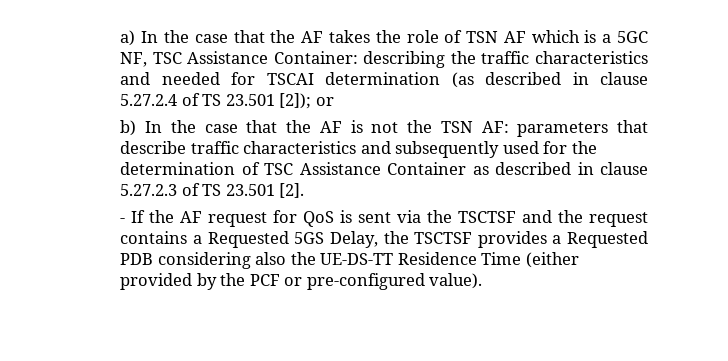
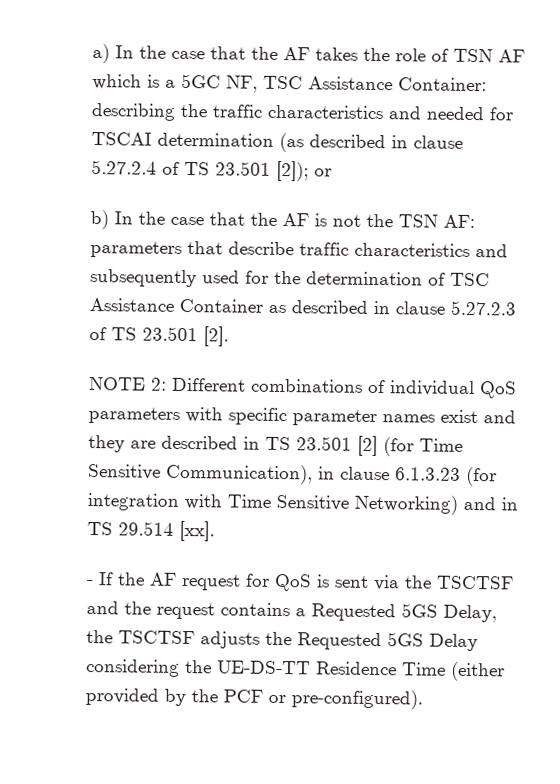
+ NOTE 2: Different combinations of individual QoS parameters with specific parameter names exist and they are described in TS 23.501 [2] (for Time Sensitive Communication), in clause 6.1.3.23 (for integration with Time Sensitive Networking) and in TS 29.514 [xx].
- - If the AF request for QoS is sent via the TSCTSF and the request contains a Requested 5GS Delay, the TSCTSF provides a Requested PDB considering also the UE-DS-TT Residence Time (either provided by the PCF or pre-configured value).
+ - If the AF request for QoS is sent via the TSCTSF and the request contains a Requested 5GS Delay, the TSCTSF adjusts the Requested 5GS Delay considering the UE-DS-TT Residence Time (either provided by the PCF or pre-configured).

